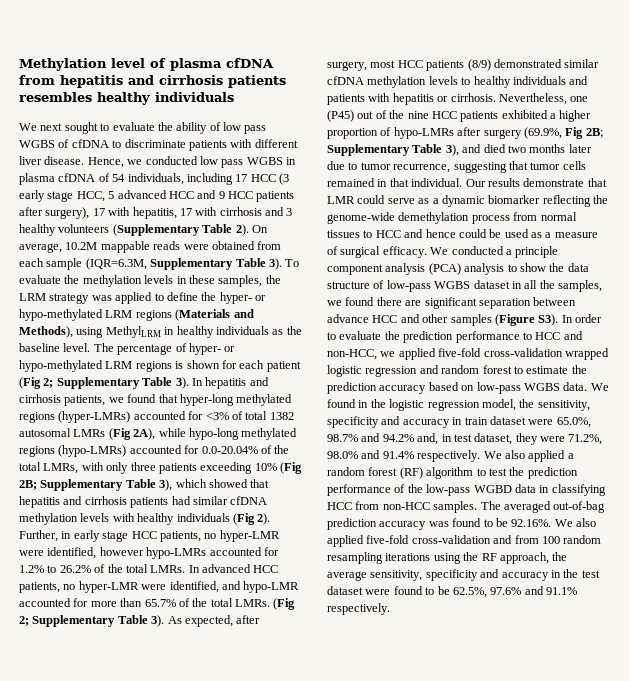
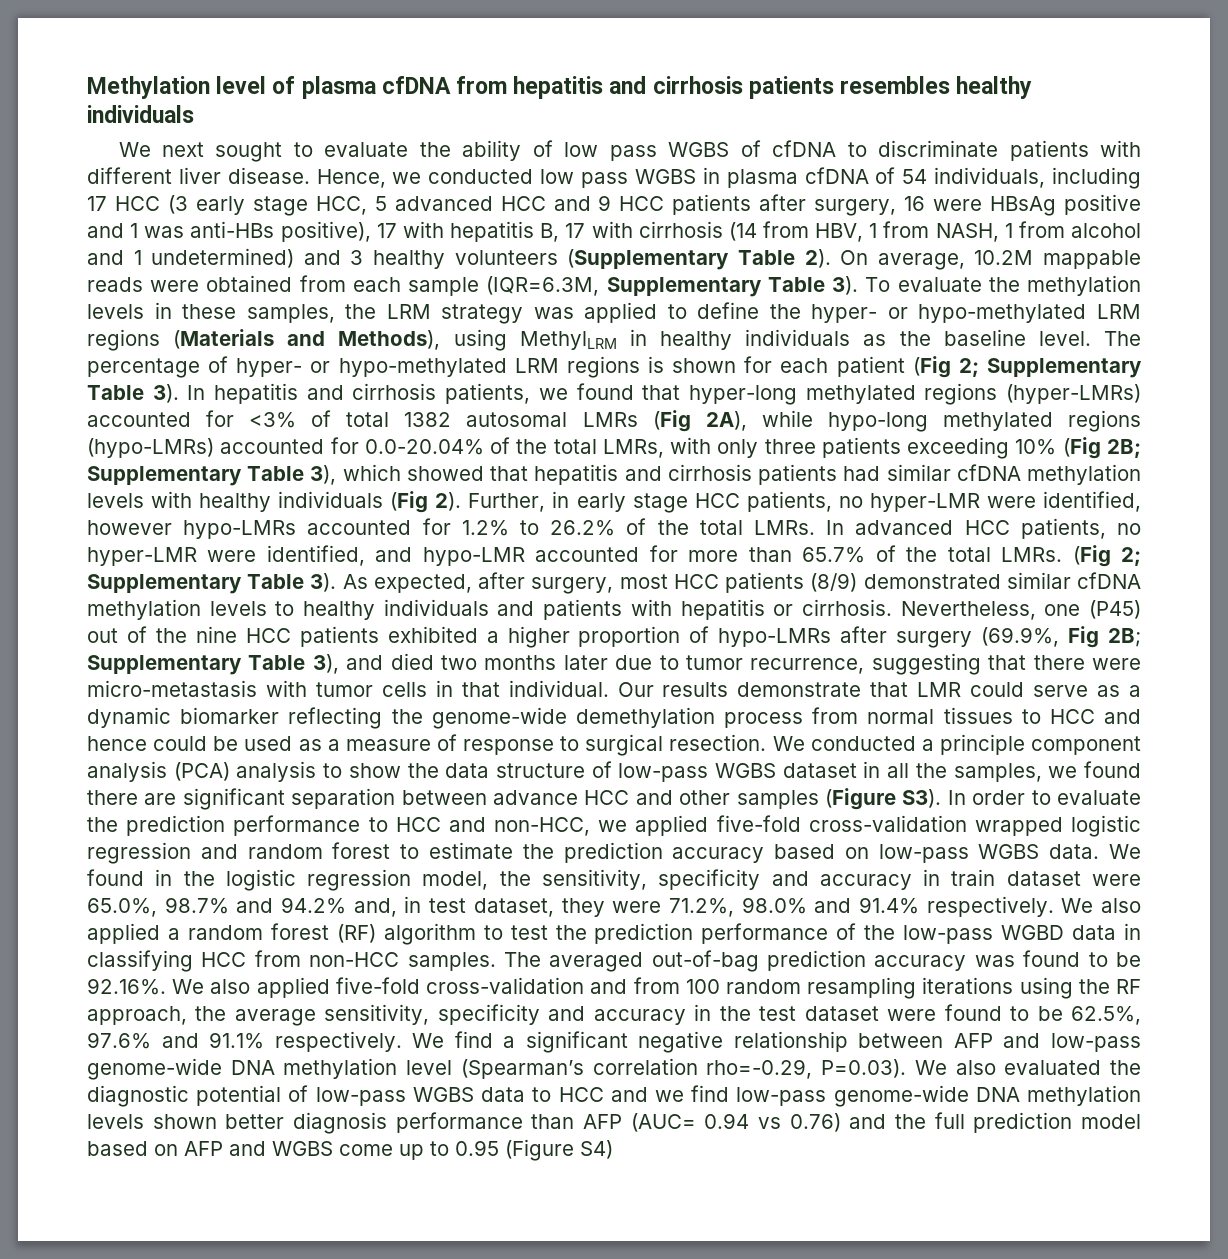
- Hence, we conducted low pass WGBS in plasma cfDNA of 54 individuals, including 17 HCC (3 early stage HCC, 5 advanced HCC and 9 HCC patients after surgery), 17 with hepatitis, 17 with cirrhosis and 3 healthy volunteers (Supplementary Table 2).
+ Hence, we conducted low pass WGBS in plasma cfDNA of 54 individuals, including 17 HCC (3 early stage HCC, 5 advanced HCC and 9 HCC patients after surgery, 16 were HBsAg positive and 1 was anti-HBs positive), 17 with hepatitis B, 17 with cirrhosis (14 from HBV, 1 from NASH, 1 from alcohol and 1 undetermined) and 3 healthy volunteers (Supplementary Table 2).
- Nevertheless, one (P45) out of the nine HCC patients exhibited a higher proportion of hypo-LMRs after surgery (69.9%, Fig 2B; Supplementary Table 3), and died two months later due to tumor recurrence, suggesting that tumor cells remained in that individual.
+ Nevertheless, one (P45) out of the nine HCC patients exhibited a higher proportion of hypo-LMRs after surgery (69.9%, Fig 2B; Supplementary Table 3), and died two months later due to tumor recurrence, suggesting that there were micro-metastasis with tumor cells in that individual.
- Our results demonstrate that LMR could serve as a dynamic biomarker reflecting the genome-wide demethylation process from normal tissues to HCC and hence could be used as a measure of surgical efficacy.
+ Our results demonstrate that LMR could serve as a dynamic biomarker reflecting the genome-wide demethylation process from normal tissues to HCC and hence could be used as a measure of response to surgical resection.
+ We find a significant negative relationship between AFP and low-pass genome-wide DNA methylation level (Spearman’s correlation rho=-0.29, P=0.03). We also evaluated the diagnostic potential of low-pass WGBS data to HCC and we find low-pass genome-wide DNA methylation levels shown better diagnosis performance than AFP (AUC= 0.94 vs 0.76) and the full prediction model based on AFP and WGBS come up to 0.95 (Figure S4)

